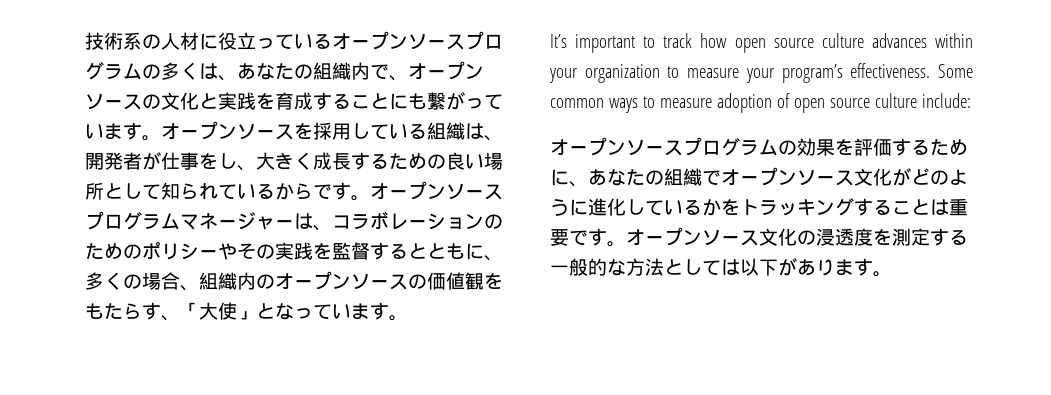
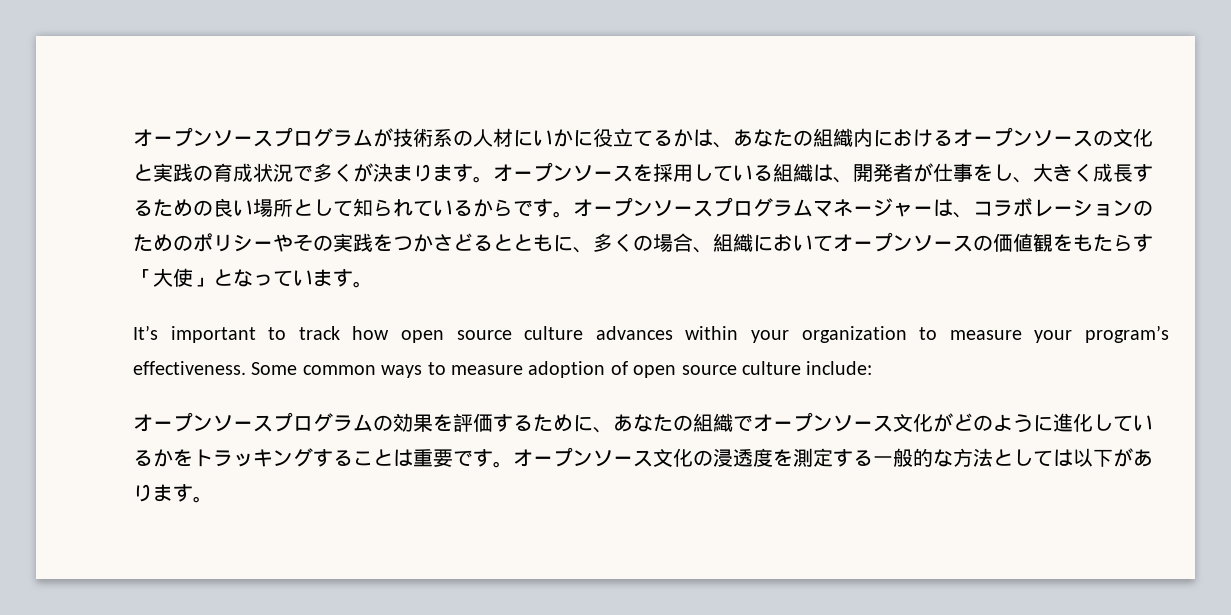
- 技術系の人材に役立っているオープンソースプログラムの多くは、あなたの組織内で、オープンソースの文化と実践を育成することにも繋がっています。
+ オープンソースプログラムが技術系の人材にいかに役立てるかは、あなたの組織内におけるオープンソースの文化と実践の育成状況で多くが決まります。
- オープンソースプログラムマネージャーは、コラボレーションのためのポリシーやその実践を監督するとともに、多くの場合、組織内のオープンソースの価値観をもたらす、「大使」となっています。
+ オープンソースプログラムマネージャーは、コラボレーションのためのポリシーやその実践をつかさどるとともに、多くの場合、組織においてオープンソースの価値観をもたらす「大使」となっています。

